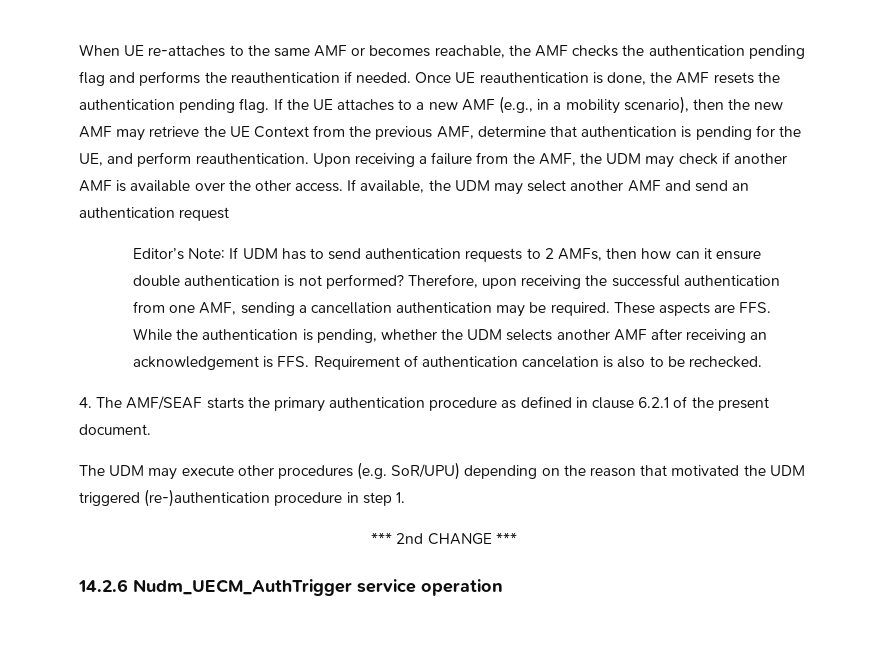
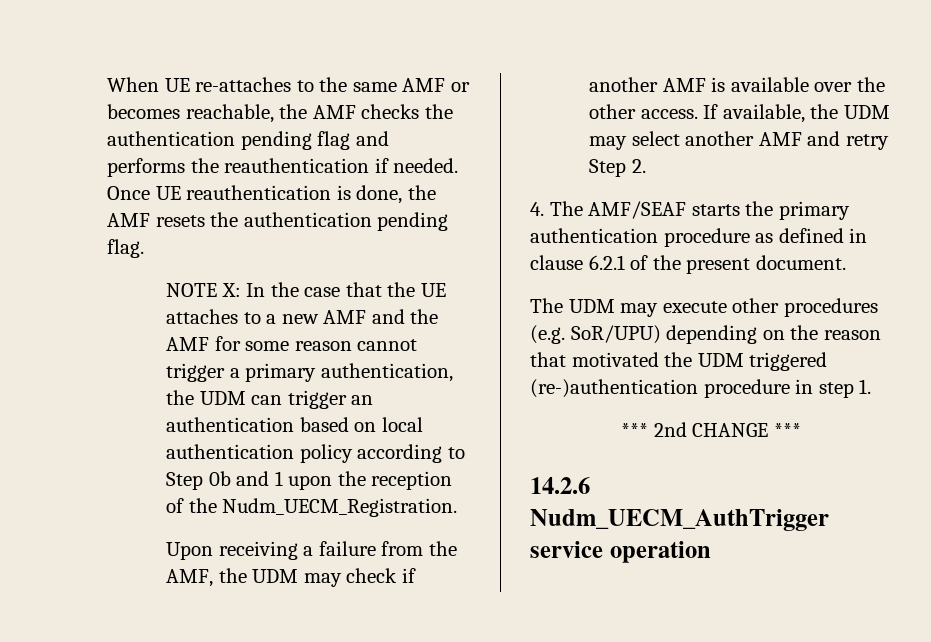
- Once UE reauthentication is done, the AMF resets the authentication pending flag. If the UE attaches to a new AMF (e.g., in a mobility scenario), then the new AMF may retrieve the UE Context from the previous AMF, determine that authentication is pending for the UE, and perform reauthentication. Upon receiving a failure from the AMF, the UDM may check if another AMF is available over the other access.
+ Once UE reauthentication is done, the AMF resets the authentication pending flag.
+ NOTE X: In the case that the UE attaches to a new AMF and the AMF for some reason cannot trigger a primary authentication, the UDM can trigger an authentication based on local authentication policy according to Step 0b and 1 upon the reception of the Nudm_UECM_Registration.
+ Upon receiving a failure from the AMF, the UDM may check if another AMF is available over the other access.
- If available, the UDM may select another AMF and send an authentication request
- Editor’s Note: If UDM has to send authentication requests to 2 AMFs, then how can it ensure double authentication is not performed? Therefore, upon receiving the successful authentication from one AMF, sending a cancellation authentication may be required. These aspects are FFS. While the authentication is pending, whether the UDM selects another AMF after receiving an acknowledgement is FFS. Requirement of authentication cancelation is also to be rechecked.
+ If available, the UDM may select another AMF and retry Step 2.

